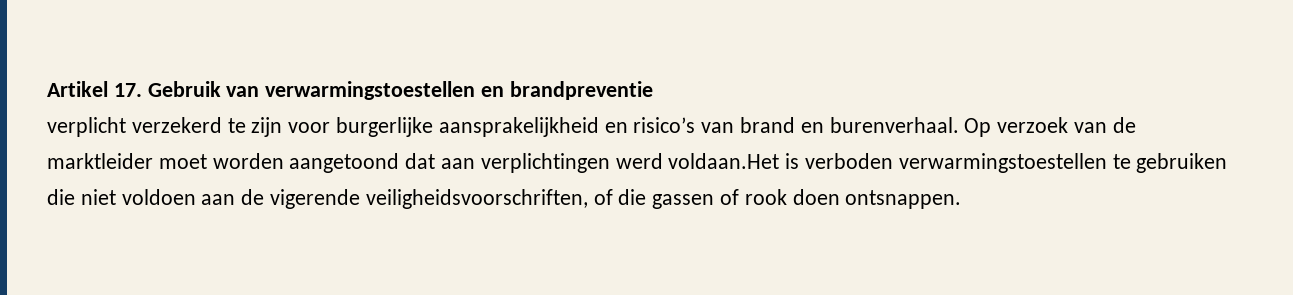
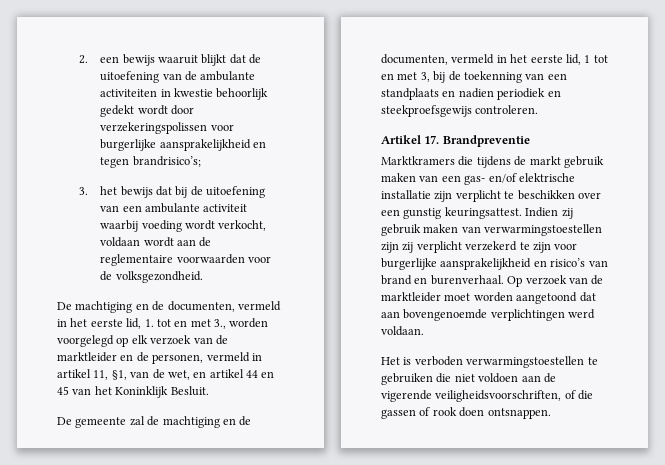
- Artikel 17. Gebruik van verwarmingstoestellen en brandpreventie
- verplicht verzekerd te zijn voor burgerlijke aansprakelijkheid en risico’s van brand en burenverhaal.
+ 2. een bewijs waaruit blijkt dat de uitoefening van de ambulante activiteiten in kwestie behoorlijk gedekt wordt door verzekeringspolissen voor burgerlijke aansprakelijkheid en tegen brandrisico’s;
+ 3. het bewijs dat bij de uitoefening van een ambulante activiteit waarbij voeding wordt verkocht, voldaan wordt aan de reglementaire voorwaarden voor de volksgezondheid.
+ De machtiging en de documenten, vermeld in het eerste lid, 1. tot en met 3., worden voorgelegd op elk verzoek van de marktleider en de personen, vermeld in artikel 11, §1, van de wet, en artikel 44 en 45 van het Koninklijk Besluit.
+ De gemeente zal de machtiging en de documenten, vermeld in het eerste lid, 1 tot en met 3, bij de toekenning van een standplaats en nadien periodiek en steekproefsgewijs controleren.
+ Artikel 17. Brandpreventie
+ Marktkramers die tijdens de markt gebruik maken van een gas- en/of elektrische installatie zijn verplicht te beschikken over een gunstig keuringsattest. Indien zij gebruik maken van verwarmingstoestellen zijn zij verplicht verzekerd te zijn voor burgerlijke aansprakelijkheid en risico’s van brand en burenverhaal.
- Op verzoek van de marktleider moet worden aangetoond dat aan verplichtingen werd voldaan.Het is verboden verwarmingstoestellen te gebruiken die niet voldoen aan de vigerende veiligheidsvoorschriften, of die gassen of rook doen ontsnappen.
+ Op verzoek van de marktleider moet worden aangetoond dat aan bovengenoemde verplichtingen werd voldaan.
+ Het is verboden verwarmingstoestellen te gebruiken die niet voldoen aan de vigerende veiligheidsvoorschriften, of die gassen of rook doen ontsnappen.

